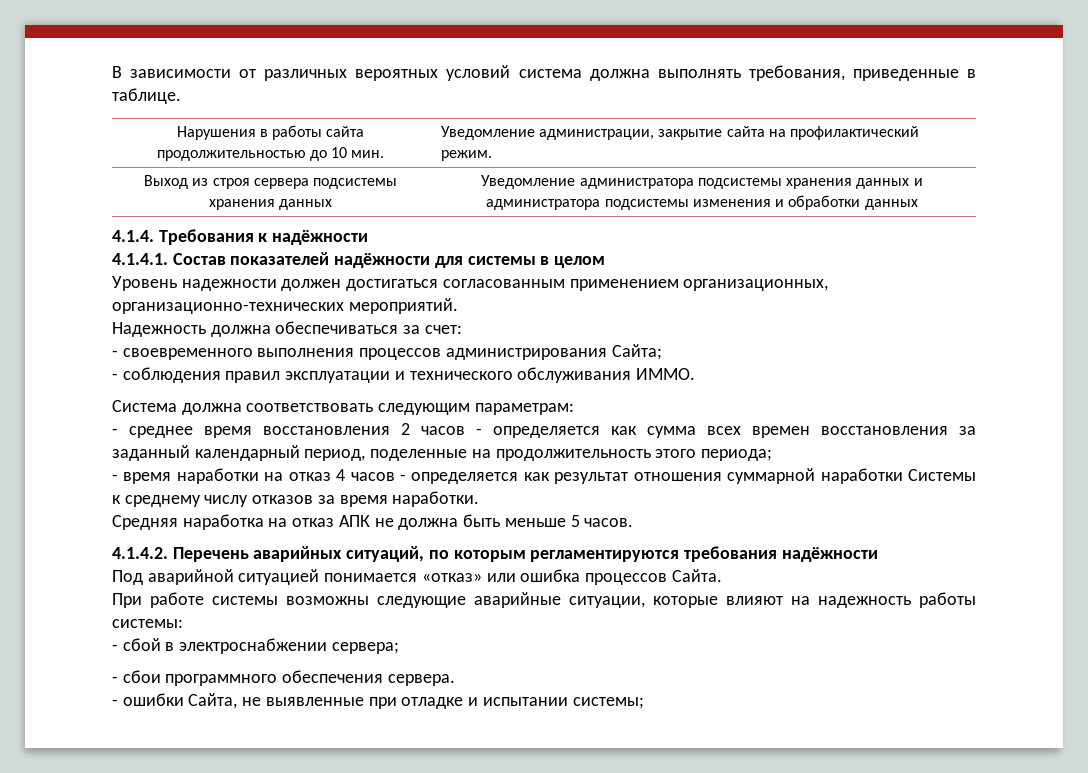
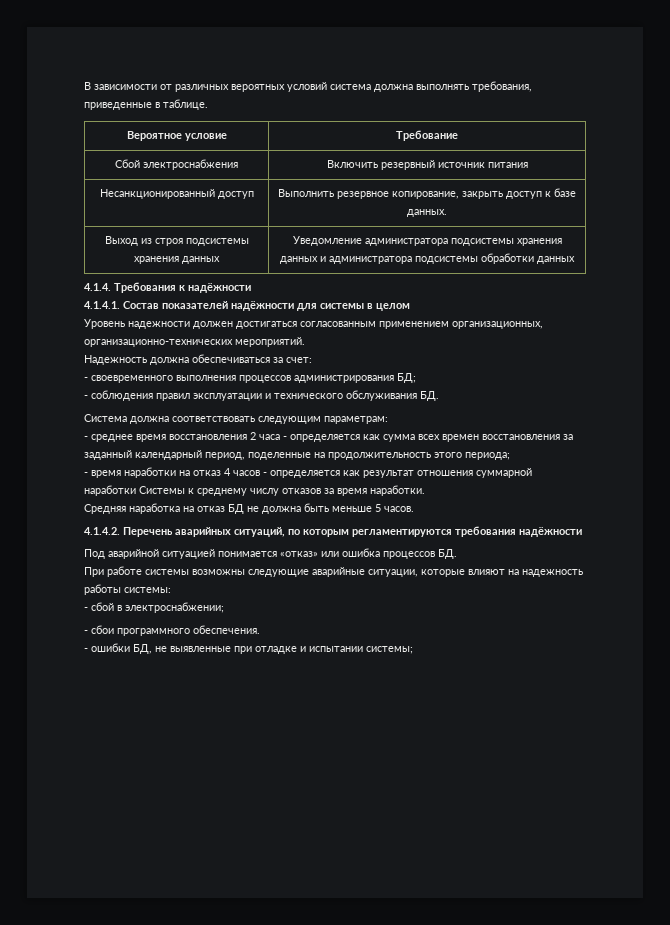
- Нарушения в работы сайта продолжительностью до 10 мин. | Уведомление администрации, закрытие сайта на профилактический режим.
+ Вероятное условие | Требование
+ Сбой электроснабжения | Включить резервный источник питания
+ Несанкционированный доступ | Выполнить резервное копирование, закрыть доступ к базе данных.
- Выход из строя сервера подсистемы хранения данных | Уведомление администратора подсистемы хранения данных и администратора подсистемы изменения и обработки данных
+ Выход из строя подсистемы хранения данных | Уведомление администратора подсистемы хранения данных и администратора подсистемы обработки данных
- - своевременного выполнения процессов администрирования Сайта;
+ - своевременного выполнения процессов администрирования БД;
- - соблюдения правил эксплуатации и технического обслуживания ИММО.
+ - соблюдения правил эксплуатации и технического обслуживания БД.
- - среднее время восстановления 2 часов - определяется как сумма всех времен восстановления за заданный календарный период, поделенные на продолжительность этого периода;
+ - среднее время восстановления 2 часа - определяется как сумма всех времен восстановления за заданный календарный период, поделенные на продолжительность этого периода;
- Средняя наработка на отказ АПК не должна быть меньше 5 часов.
+ Средняя наработка на отказ БД не должна быть меньше 5 часов.
- Под аварийной ситуацией понимается «отказ» или ошибка процессов Сайта.
+ Под аварийной ситуацией понимается «отказ» или ошибка процессов БД.
- - сбой в электроснабжении сервера;
+ - сбой в электроснабжении;
- - сбои программного обеспечения сервера.
+ - сбои программного обеспечения.
- - ошибки Сайта, не выявленные при отладке и испытании системы;
+ - ошибки БД, не выявленные при отладке и испытании системы;

